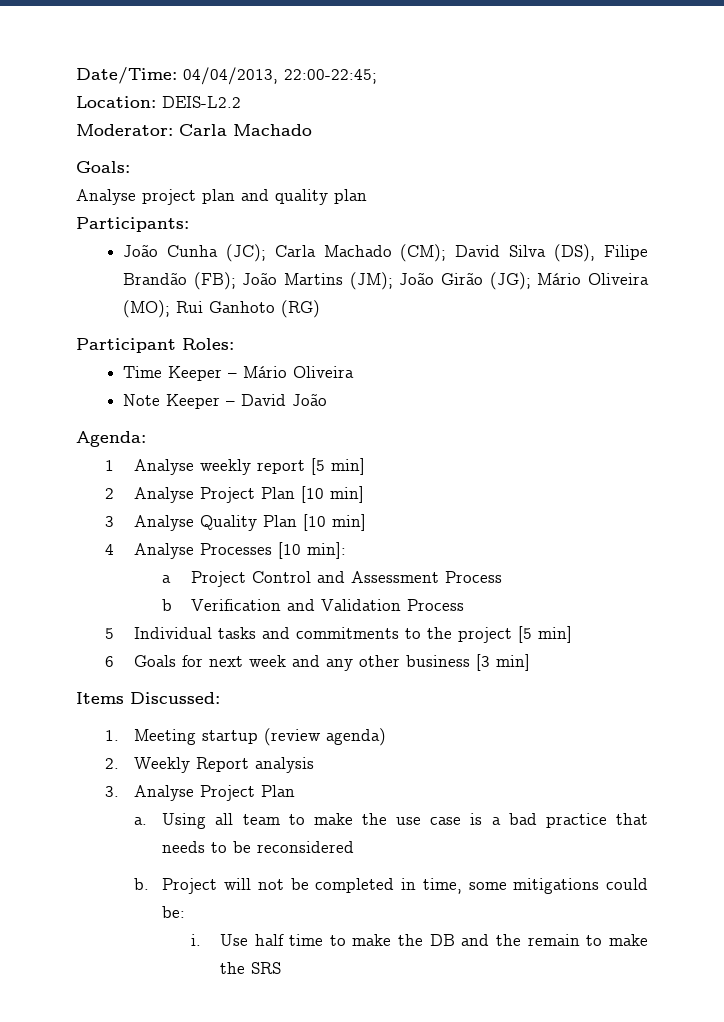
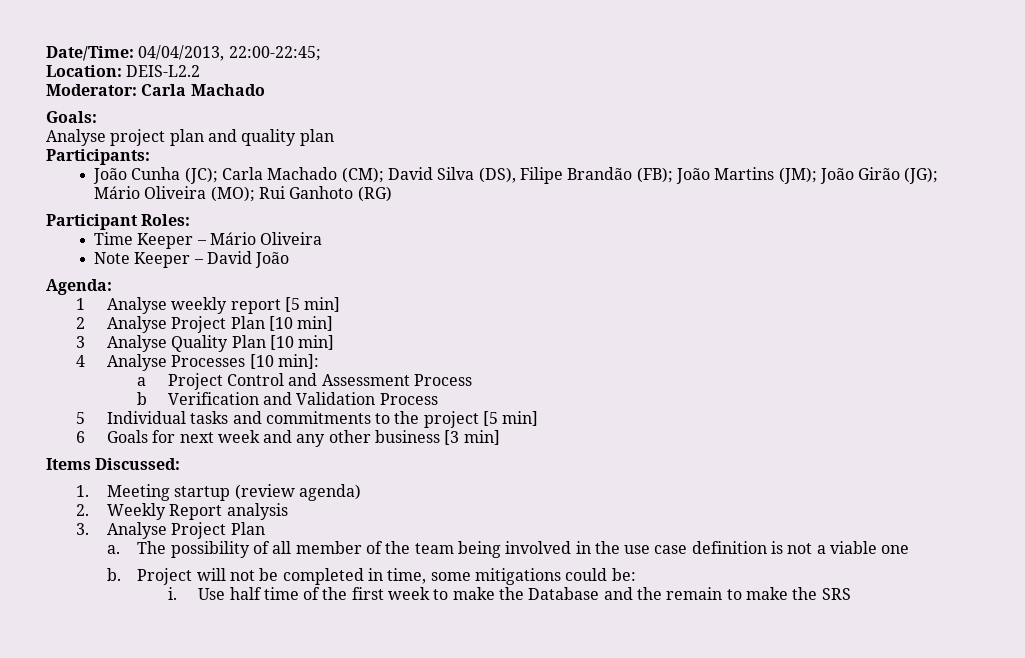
- Using all team to make the use case is a bad practice that needs to be reconsidered
+ The possibility of all member of the team being involved in the use case definition is not a viable one
- Use half time to make the DB and the remain to make the SRS
+ Use half time of the first week to make the Database and the remain to make the SRS

